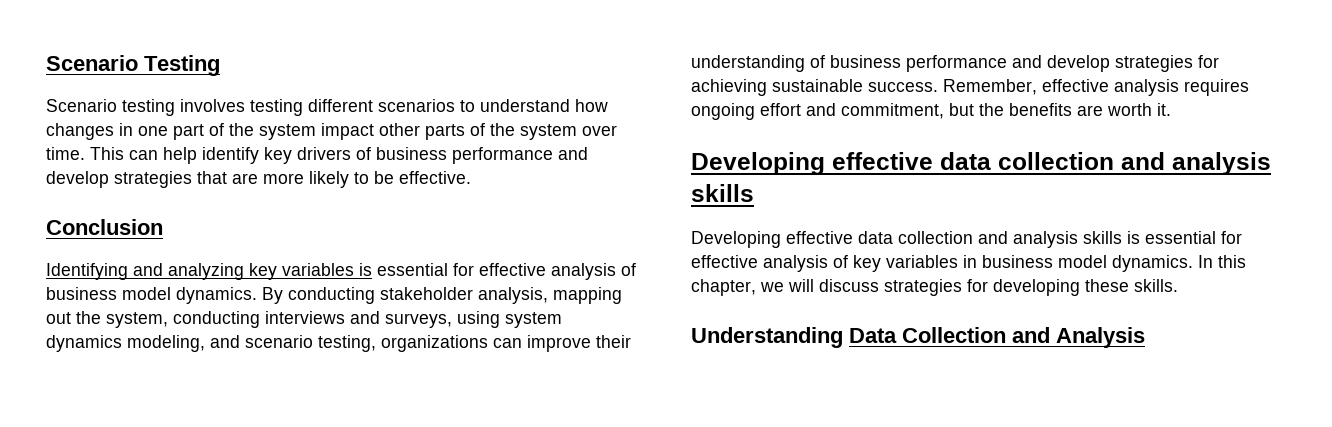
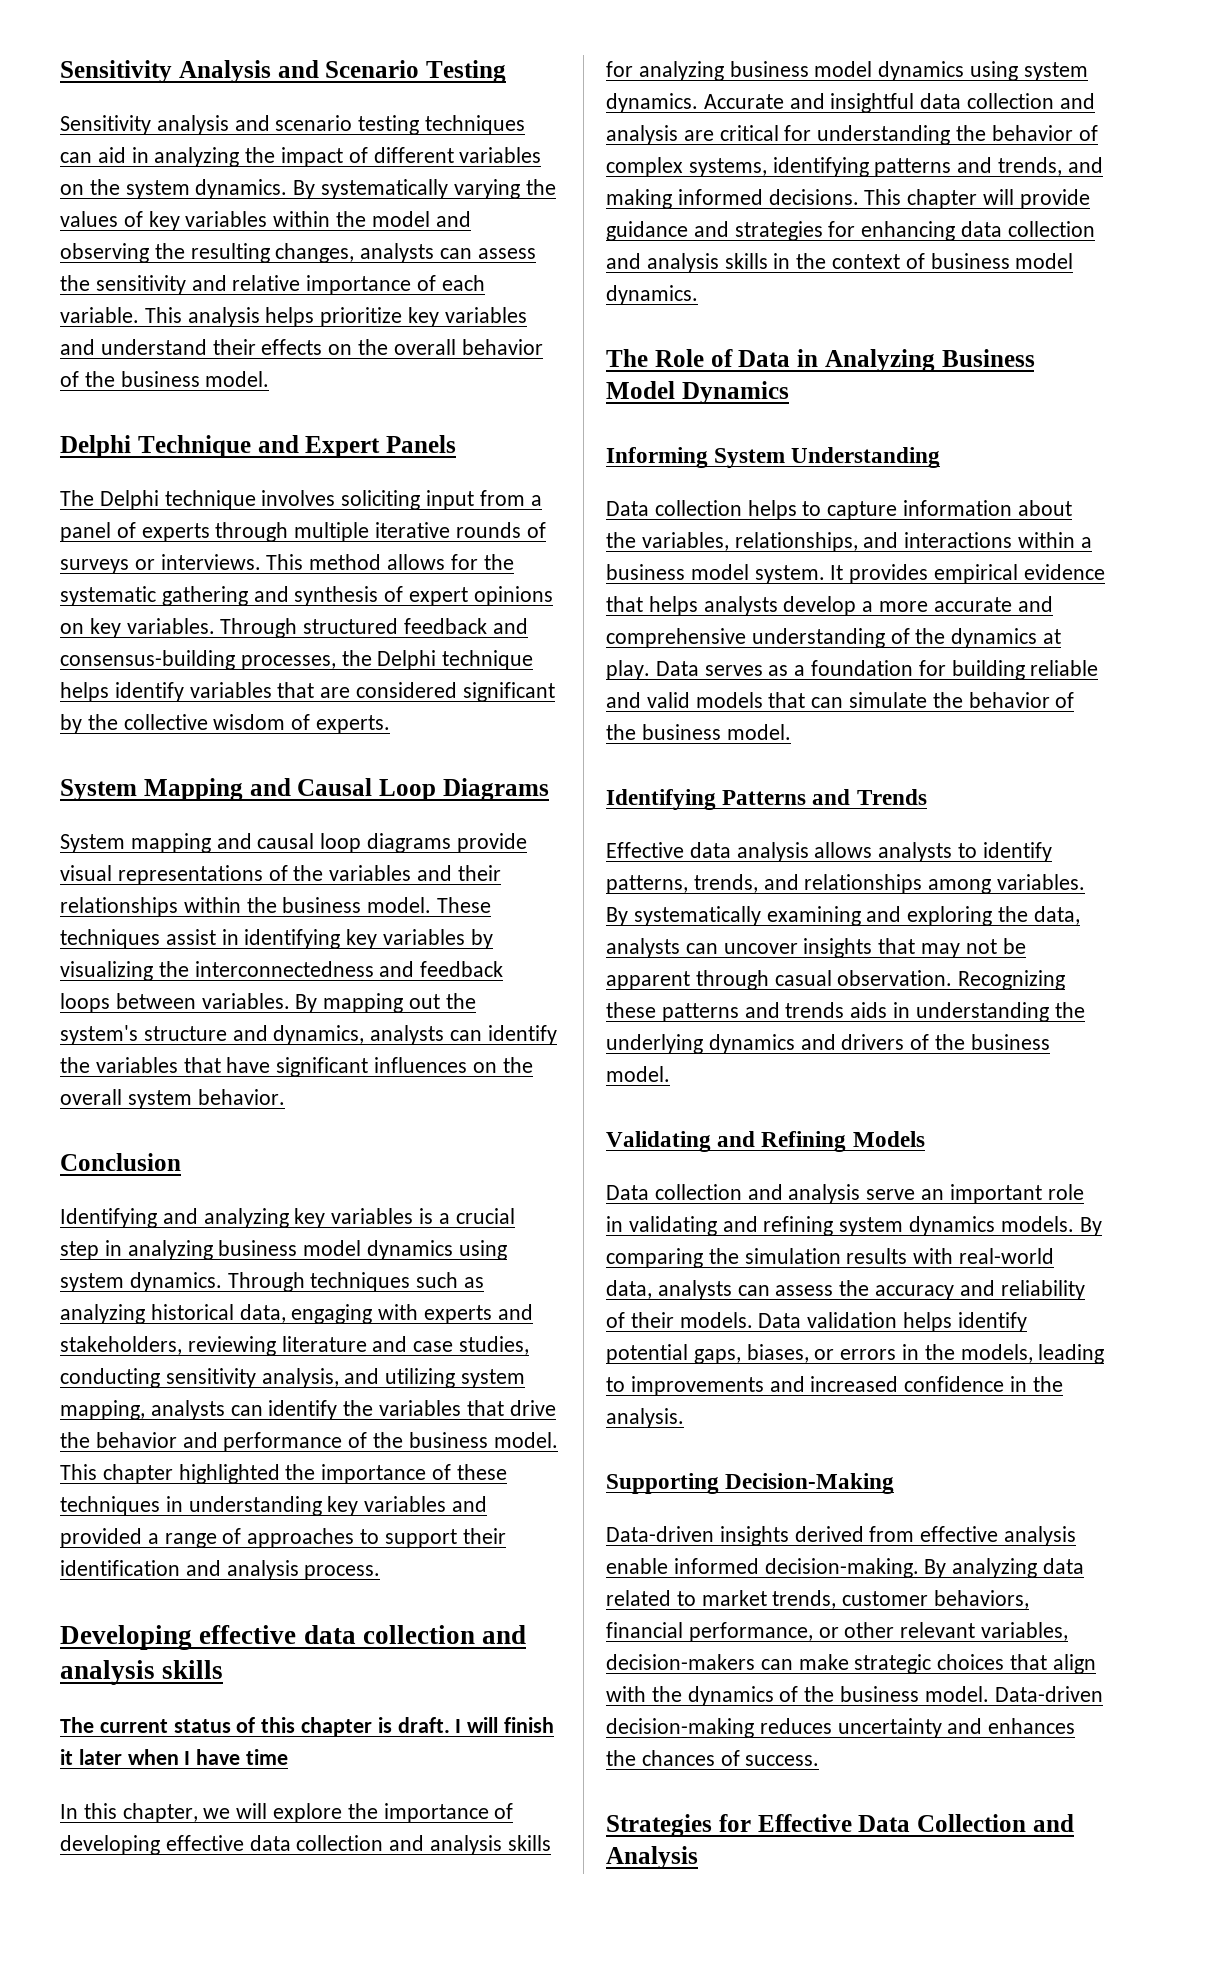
- Scenario Testing
+ Sensitivity Analysis and Scenario Testing
- Scenario testing involves testing different scenarios to understand how changes in one part of the system impact other parts of the system over time. This can help identify key drivers of business performance and develop strategies that are more likely to be effective.
+ Sensitivity analysis and scenario testing techniques can aid in analyzing the impact of different variables on the system dynamics. By systematically varying the values of key variables within the model and observing the resulting changes, analysts can assess the sensitivity and relative importance of each variable. This analysis helps prioritize key variables and understand their effects on the overall behavior of the business model.
+ Delphi Technique and Expert Panels
+ The Delphi technique involves soliciting input from a panel of experts through multiple iterative rounds of surveys or interviews. This method allows for the systematic gathering and synthesis of expert opinions on key variables. Through structured feedback and consensus-building processes, the Delphi technique helps identify variables that are considered significant by the collective wisdom of experts.
+ System Mapping and Causal Loop Diagrams
+ System mapping and causal loop diagrams provide visual representations of the variables and their relationships within the business model. These techniques assist in identifying key variables by visualizing the interconnectedness and feedback loops between variables. By mapping out the system's structure and dynamics, analysts can identify the variables that have significant influences on the overall system behavior.
- Identifying and analyzing key variables is essential for effective analysis of business model dynamics. By conducting stakeholder analysis, mapping out the system, conducting interviews and surveys, using system dynamics modeling, and scenario testing, organizations can improve their understanding of business performance and develop strategies for achieving sustainable success. Remember, effective analysis requires ongoing effort and commitment, but the benefits are worth it.
+ Identifying and analyzing key variables is a crucial step in analyzing business model dynamics using system dynamics. Through techniques such as analyzing historical data, engaging with experts and stakeholders, reviewing literature and case studies, conducting sensitivity analysis, and utilizing system mapping, analysts can identify the variables that drive the behavior and performance of the business model. This chapter highlighted the importance of these techniques in understanding key variables and provided a range of approaches to support their identification and analysis process.
- Developing effective data collection and analysis skills is essential for effective analysis of key variables in business model dynamics. In this chapter, we will discuss strategies for developing these skills.
- Understanding Data Collection and Analysis
+ The current status of this chapter is draft. I will finish it later when I have time
+ In this chapter, we will explore the importance of developing effective data collection and analysis skills for analyzing business model dynamics using system dynamics. Accurate and insightful data collection and analysis are critical for understanding the behavior of complex systems, identifying patterns and trends, and making informed decisions. This chapter will provide guidance and strategies for enhancing data collection and analysis skills in the context of business model dynamics.
+ The Role of Data in Analyzing Business Model Dynamics
+ Informing System Understanding
+ Data collection helps to capture information about the variables, relationships, and interactions within a business model system. It provides empirical evidence that helps analysts develop a more accurate and comprehensive understanding of the dynamics at play. Data serves as a foundation for building reliable and valid models that can simulate the behavior of the business model.
+ Identifying Patterns and Trends
+ Effective data analysis allows analysts to identify patterns, trends, and relationships among variables. By systematically examining and exploring the data, analysts can uncover insights that may not be apparent through casual observation. Recognizing these patterns and trends aids in understanding the underlying dynamics and drivers of the business model.
+ Validating and Refining Models
+ Data collection and analysis serve an important role in validating and refining system dynamics models. By comparing the simulation results with real-world data, analysts can assess the accuracy and reliability of their models. Data validation helps identify potential gaps, biases, or errors in the models, leading to improvements and increased confidence in the analysis.
+ Supporting Decision-Making
+ Data-driven insights derived from effective analysis enable informed decision-making. By analyzing data related to market trends, customer behaviors, financial performance, or other relevant variables, decision-makers can make strategic choices that align with the dynamics of the business model. Data-driven decision-making reduces uncertainty and enhances the chances of success.
+ Strategies for Effective Data Collection and Analysis

